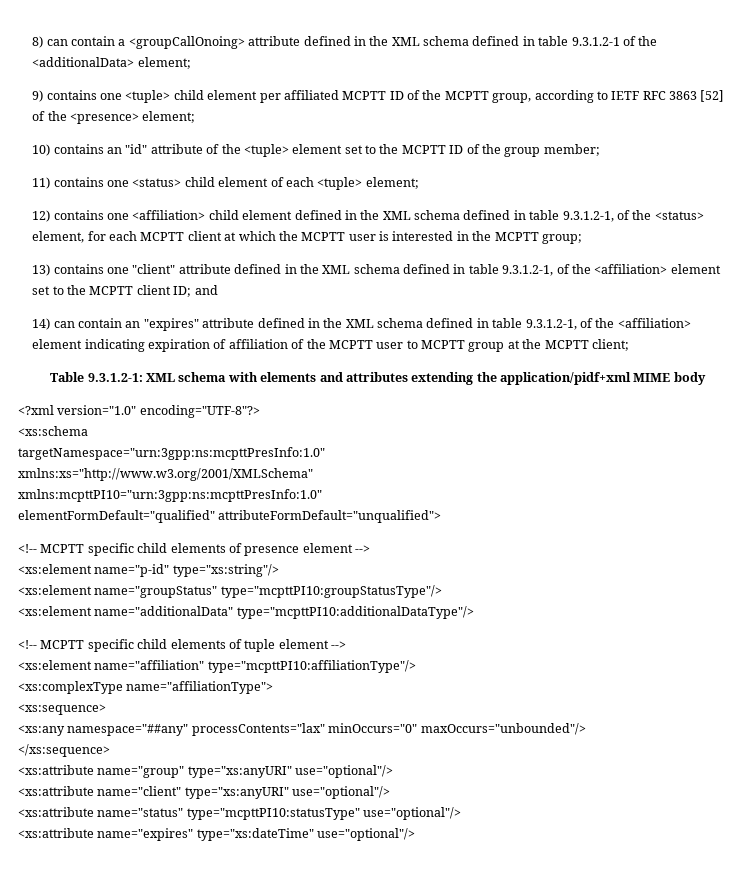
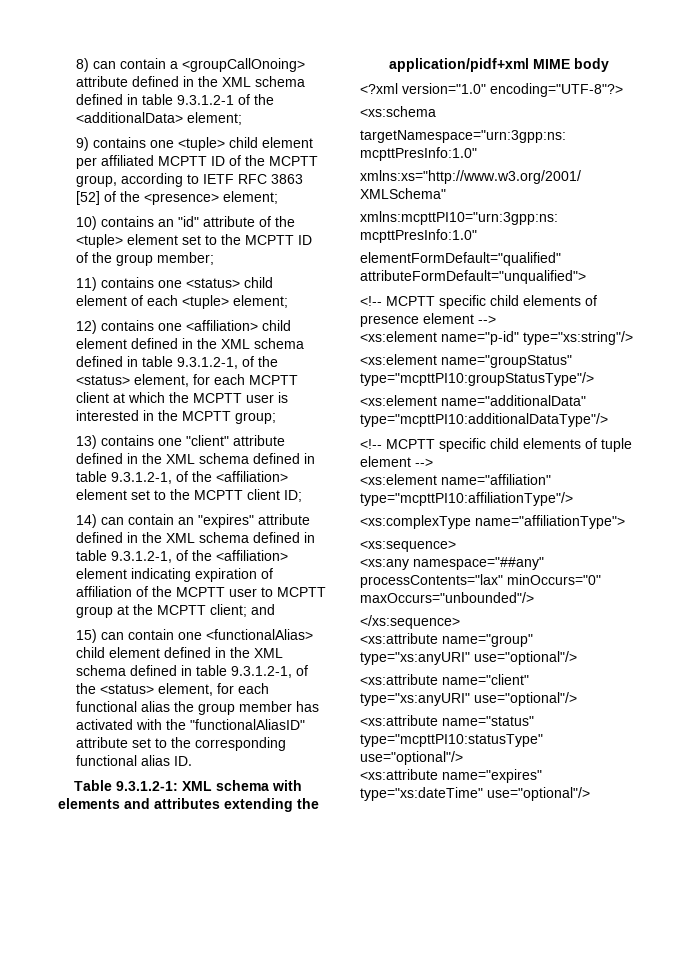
- 13) contains one "client" attribute defined in the XML schema defined in table 9.3.1.2-1, of the <affiliation> element set to the MCPTT client ID; and
+ 13) contains one "client" attribute defined in the XML schema defined in table 9.3.1.2-1, of the <affiliation> element set to the MCPTT client ID;
- 14) can contain an "expires" attribute defined in the XML schema defined in table 9.3.1.2-1, of the <affiliation> element indicating expiration of affiliation of the MCPTT user to MCPTT group at the MCPTT client;
+ 14) can contain an "expires" attribute defined in the XML schema defined in table 9.3.1.2-1, of the <affiliation> element indicating expiration of affiliation of the MCPTT user to MCPTT group at the MCPTT client; and
+ 15) can contain one <functionalAlias> child element defined in the XML schema defined in table 9.3.1.2-1, of the <status> element, for each functional alias the group member has activated with the "functionalAliasID" attribute set to the corresponding functional alias ID.

